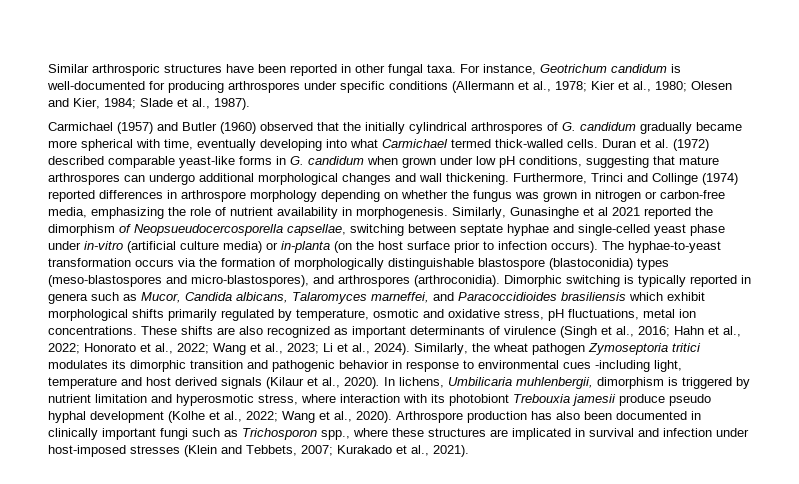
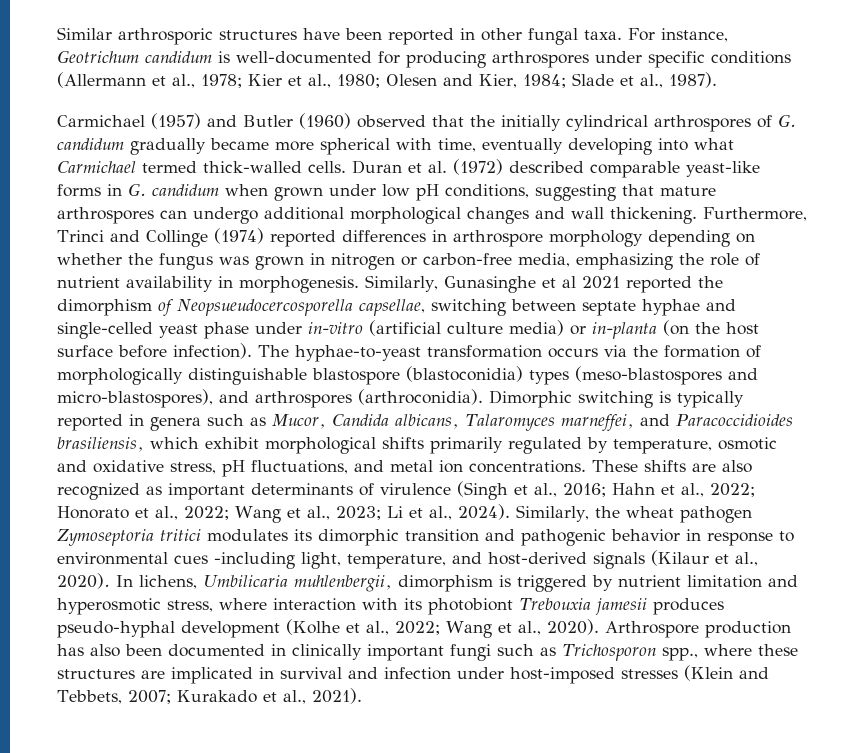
- Similarly, Gunasinghe et al 2021 reported the dimorphism of Neopsueudocercosporella capsellae, switching between septate hyphae and single-celled yeast phase under in-vitro (artificial culture media) or in-planta (on the host surface prior to infection occurs).
+ Similarly, Gunasinghe et al 2021 reported the dimorphism of Neopsueudocercosporella capsellae, switching between septate hyphae and single-celled yeast phase under in-vitro (artificial culture media) or in-planta (on the host surface before infection).
- Dimorphic switching is typically reported in genera such as Mucor, Candida albicans, Talaromyces marneffei, and Paracoccidioides brasiliensis which exhibit morphological shifts primarily regulated by temperature, osmotic and oxidative stress, pH fluctuations, metal ion concentrations.
+ Dimorphic switching is typically reported in genera such as Mucor, Candida albicans, Talaromyces marneffei, and Paracoccidioides brasiliensis, which exhibit morphological shifts primarily regulated by temperature, osmotic and oxidative stress, pH fluctuations, and metal ion concentrations.
- Similarly, the wheat pathogen Zymoseptoria tritici modulates its dimorphic transition and pathogenic behavior in response to environmental cues -including light, temperature and host derived signals (Kilaur et al., 2020).
+ Similarly, the wheat pathogen Zymoseptoria tritici modulates its dimorphic transition and pathogenic behavior in response to environmental cues -including light, temperature, and host-derived signals (Kilaur et al., 2020).
- In lichens, Umbilicaria muhlenbergii, dimorphism is triggered by nutrient limitation and hyperosmotic stress, where interaction with its photobiont Trebouxia jamesii produce pseudo hyphal development (Kolhe et al., 2022; Wang et al., 2020).
+ In lichens, Umbilicaria muhlenbergii, dimorphism is triggered by nutrient limitation and hyperosmotic stress, where interaction with its photobiont Trebouxia jamesii produces pseudo-hyphal development (Kolhe et al., 2022; Wang et al., 2020).

